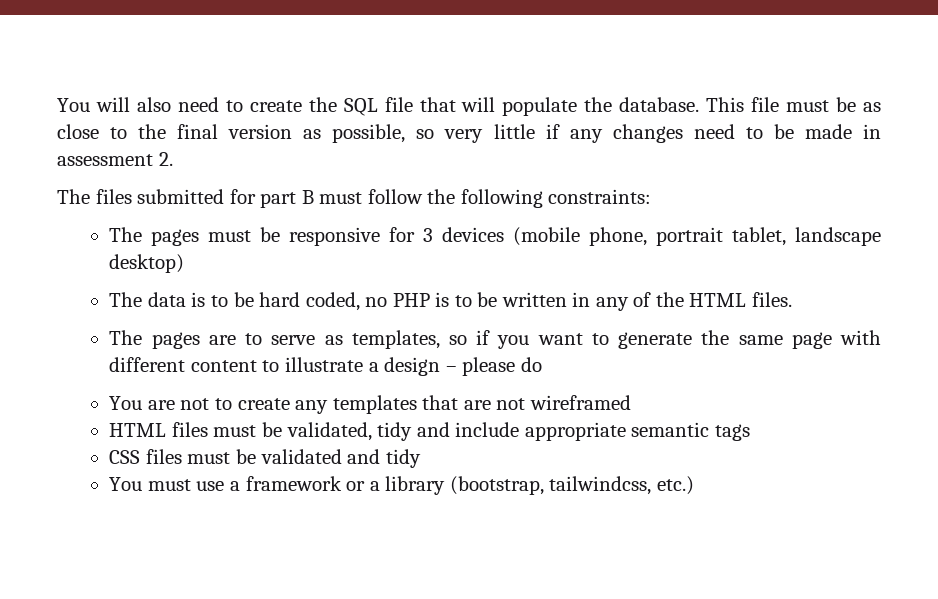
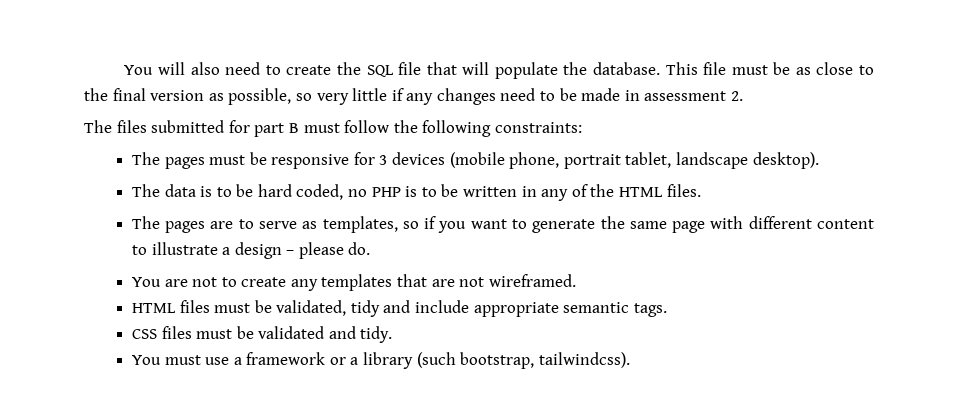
- The pages must be responsive for 3 devices (mobile phone, portrait tablet, landscape desktop)
+ The pages must be responsive for 3 devices (mobile phone, portrait tablet, landscape desktop).
- The pages are to serve as templates, so if you want to generate the same page with different content to illustrate a design – please do
+ The pages are to serve as templates, so if you want to generate the same page with different content to illustrate a design – please do.
- You are not to create any templates that are not wireframed
+ You are not to create any templates that are not wireframed.
- HTML files must be validated, tidy and include appropriate semantic tags
+ HTML files must be validated, tidy and include appropriate semantic tags.
- CSS files must be validated and tidy
+ CSS files must be validated and tidy.
- You must use a framework or a library (bootstrap, tailwindcss, etc.)
+ You must use a framework or a library (such bootstrap, tailwindcss).

